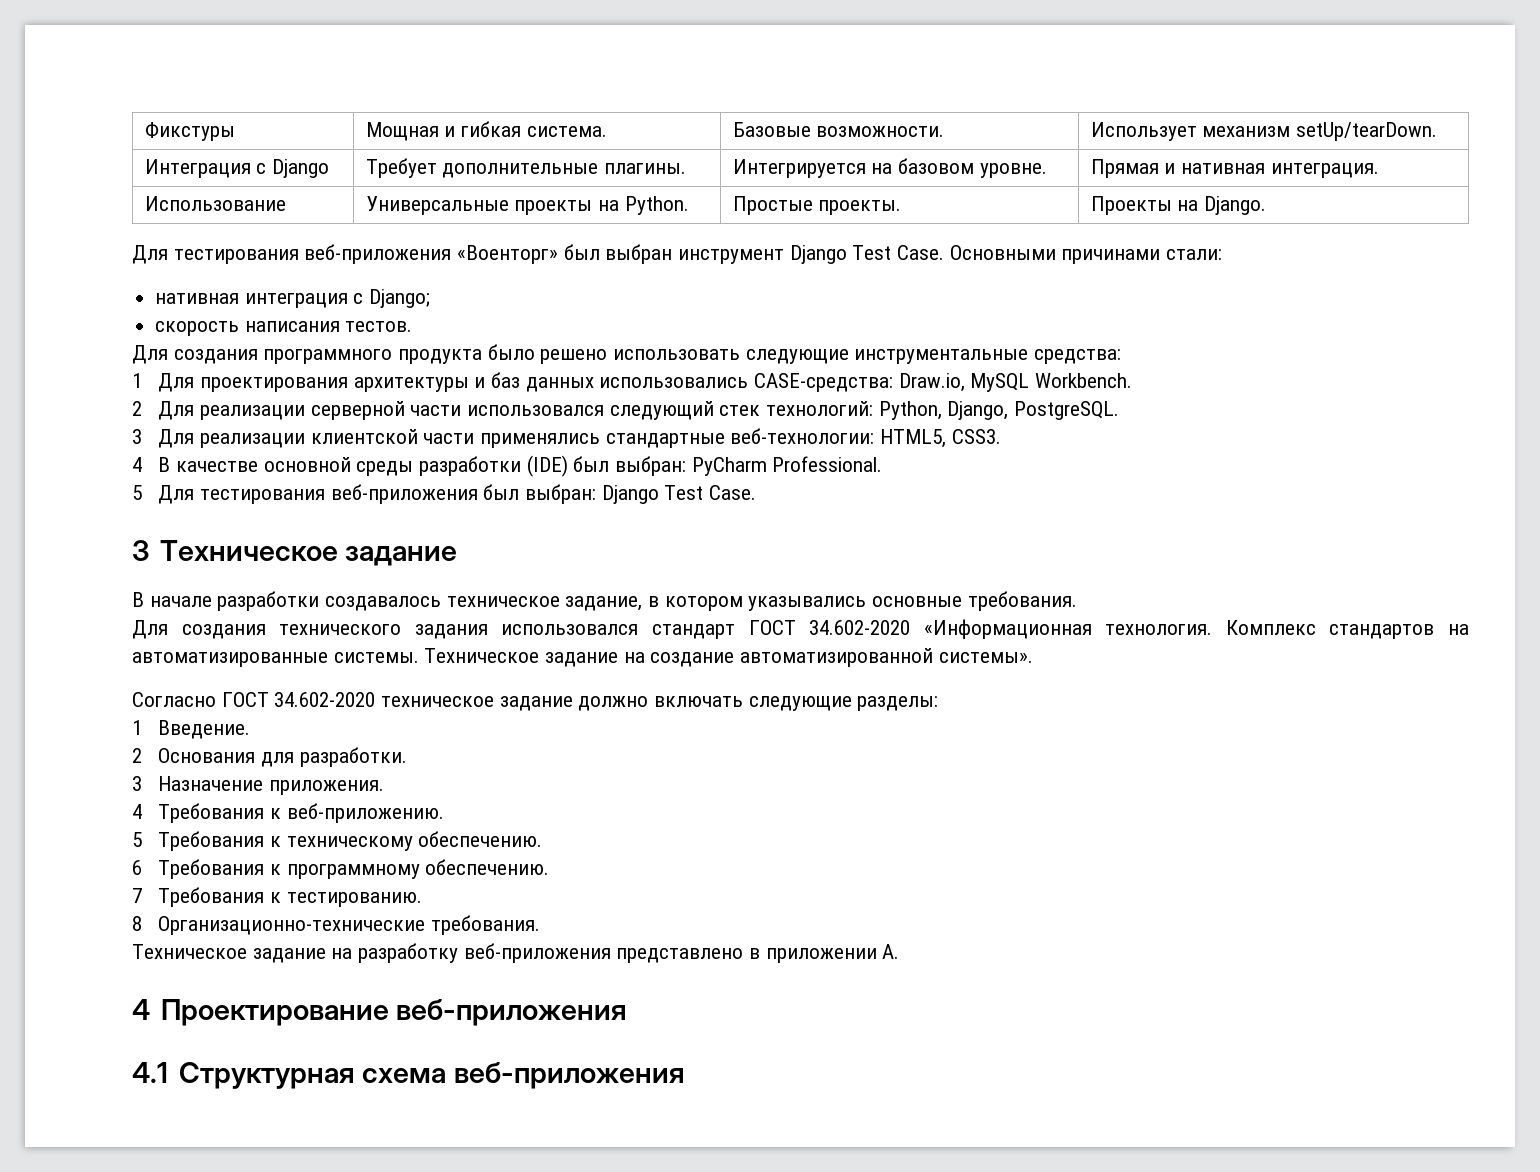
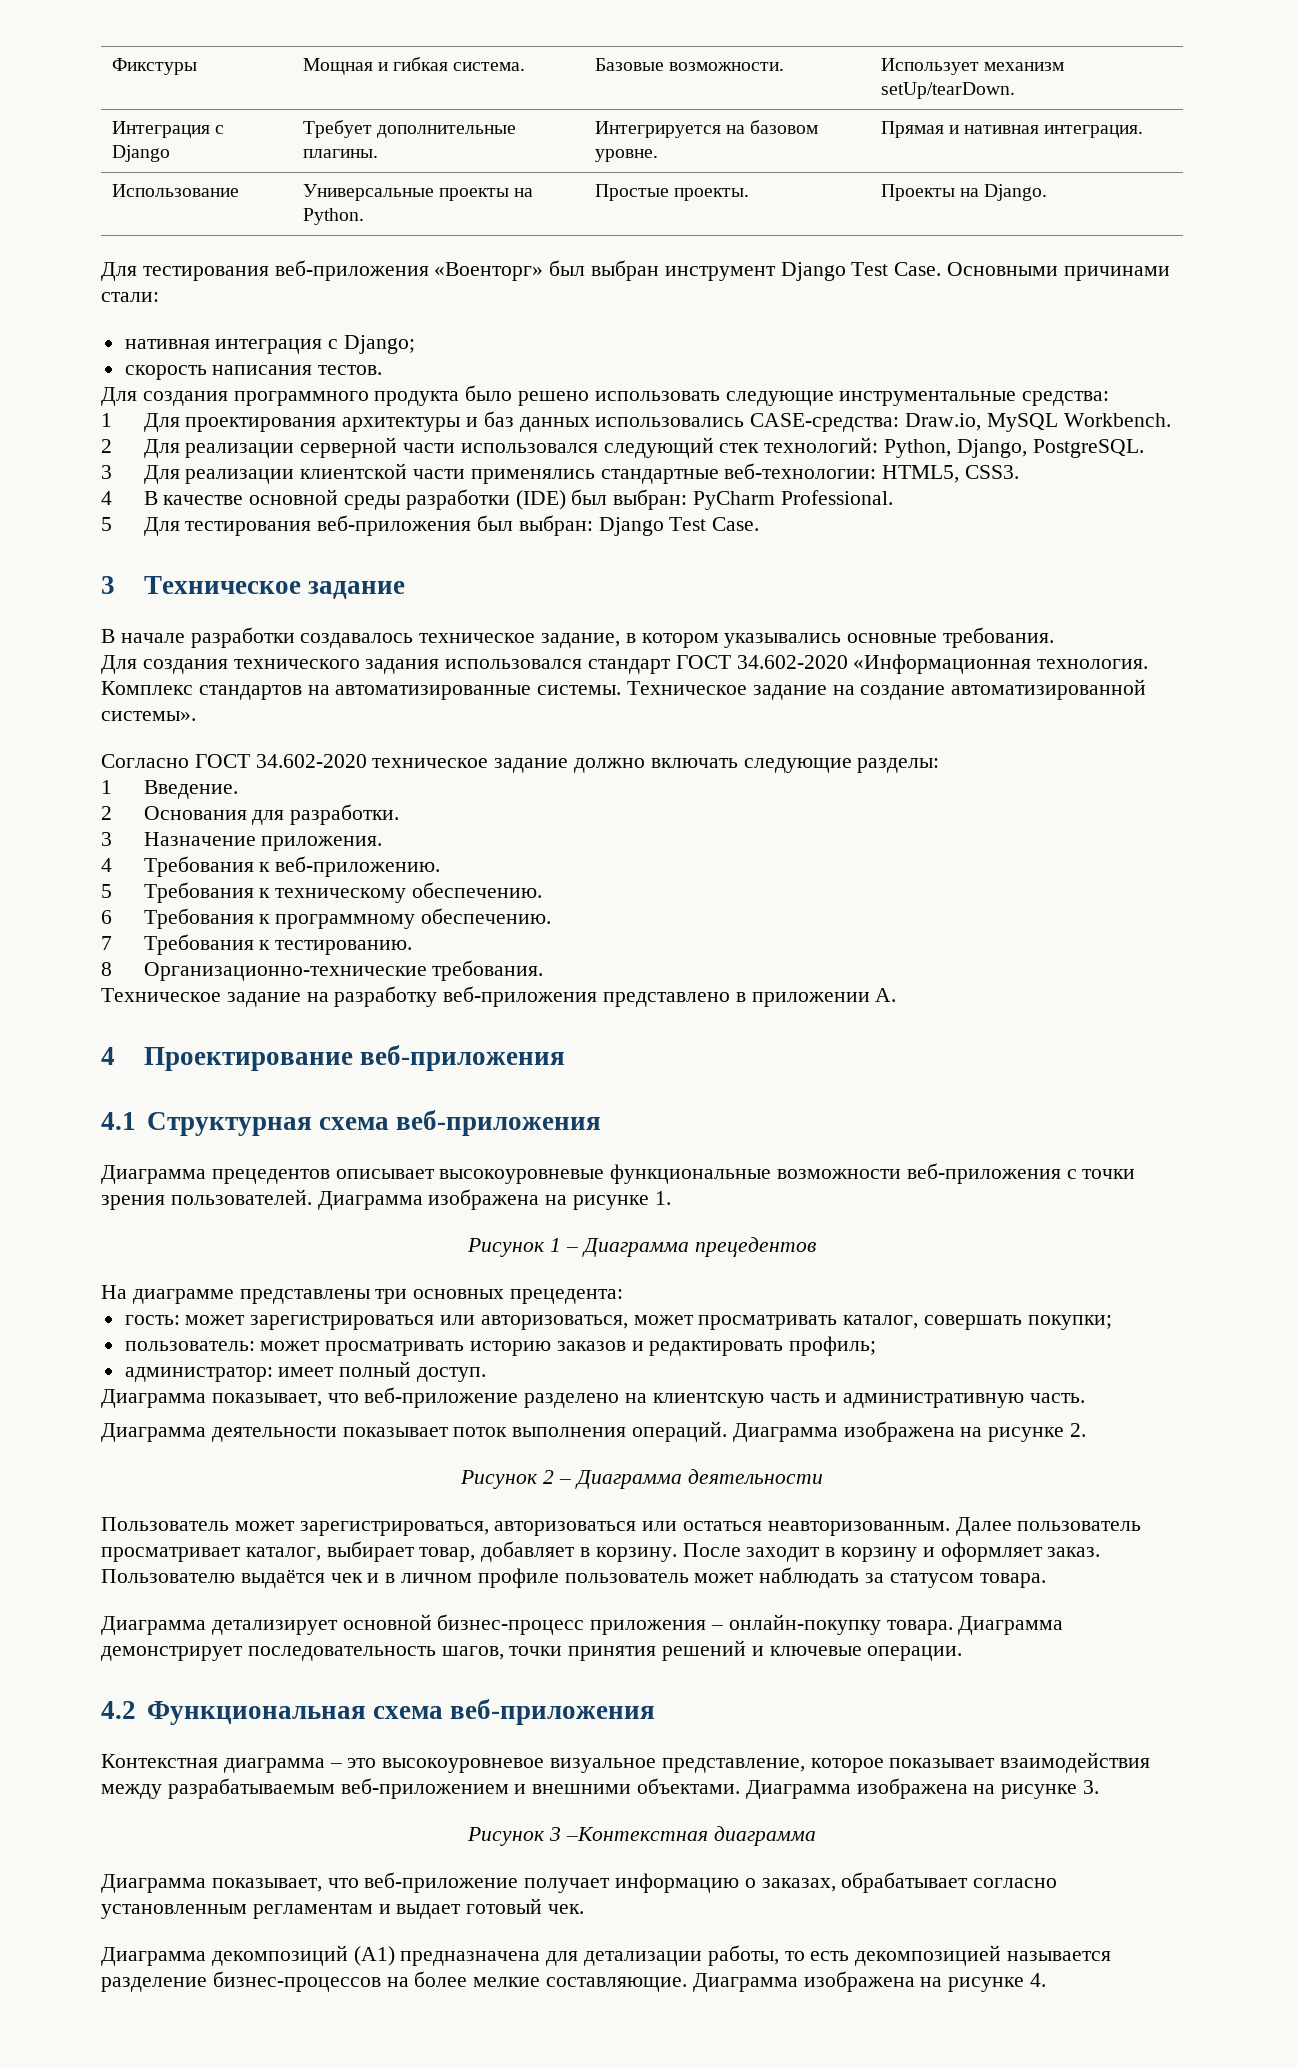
+ Диаграмма прецедентов описывает высокоуровневые функциональные возможности веб-приложения с точки зрения пользователей. Диаграмма изображена на рисунке 1.
+ Рисунок 1 – Диаграмма прецедентов
+ На диаграмме представлены три основных прецедента:
+ гость: может зарегистрироваться или авторизоваться, может просматривать каталог, совершать покупки;
+ пользователь: может просматривать историю заказов и редактировать профиль;
+ администратор: имеет полный доступ.
+ Диаграмма показывает, что веб-приложение разделено на клиентскую часть и административную часть.
+ Диаграмма деятельности показывает поток выполнения операций. Диаграмма изображена на рисунке 2.
+ Рисунок 2 – Диаграмма деятельности
+ Пользователь может зарегистрироваться, авторизоваться или остаться неавторизованным. Далее пользователь просматривает каталог, выбирает товар, добавляет в корзину. После заходит в корзину и оформляет заказ. Пользователю выдаётся чек и в личном профиле пользователь может наблюдать за статусом товара.
+ Диаграмма детализирует основной бизнес-процесс приложения – онлайн-покупку товара. Диаграмма демонстрирует последовательность шагов, точки принятия решений и ключевые операции.
+ 4.2 Функциональная схема веб-приложения
+ Контекстная диаграмма – это высокоуровневое визуальное представление, которое показывает взаимодействия между разрабатываемым веб-приложением и внешними объектами. Диаграмма изображена на рисунке 3.
+ Рисунок 3 –Контекстная диаграмма
+ Диаграмма показывает, что веб-приложение получает информацию о заказах, обрабатывает согласно установленным регламентам и выдает готовый чек.
+ Диаграмма декомпозиций (А1) предназначена для детализации работы, то есть декомпозицией называется разделение бизнес-процессов на более мелкие составляющие. Диаграмма изображена на рисунке 4.

